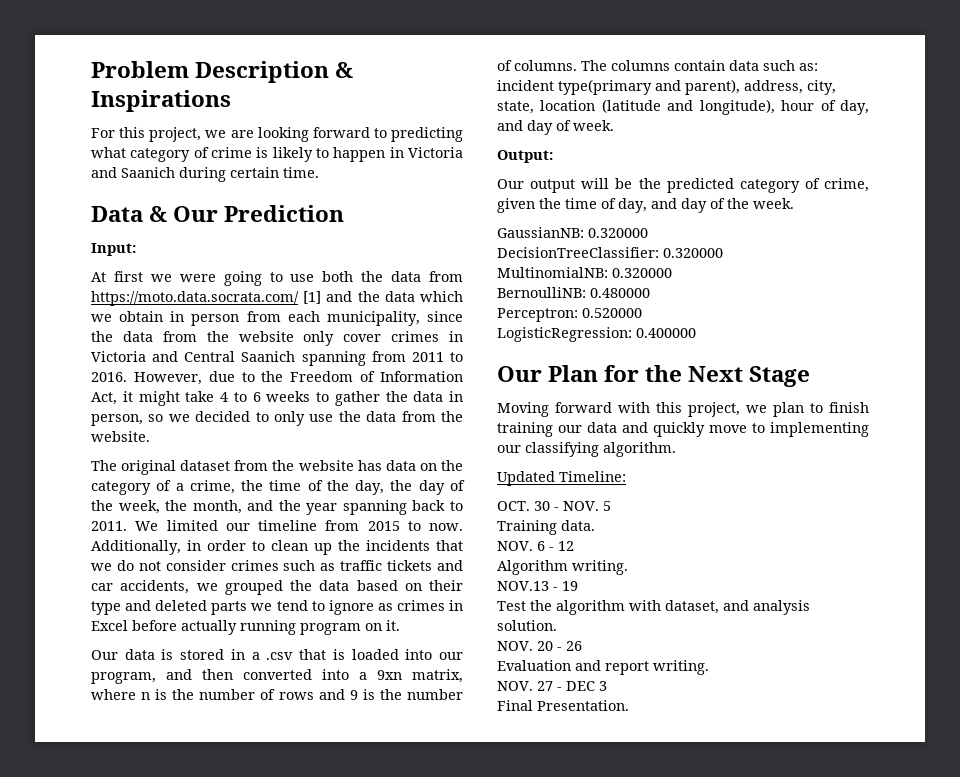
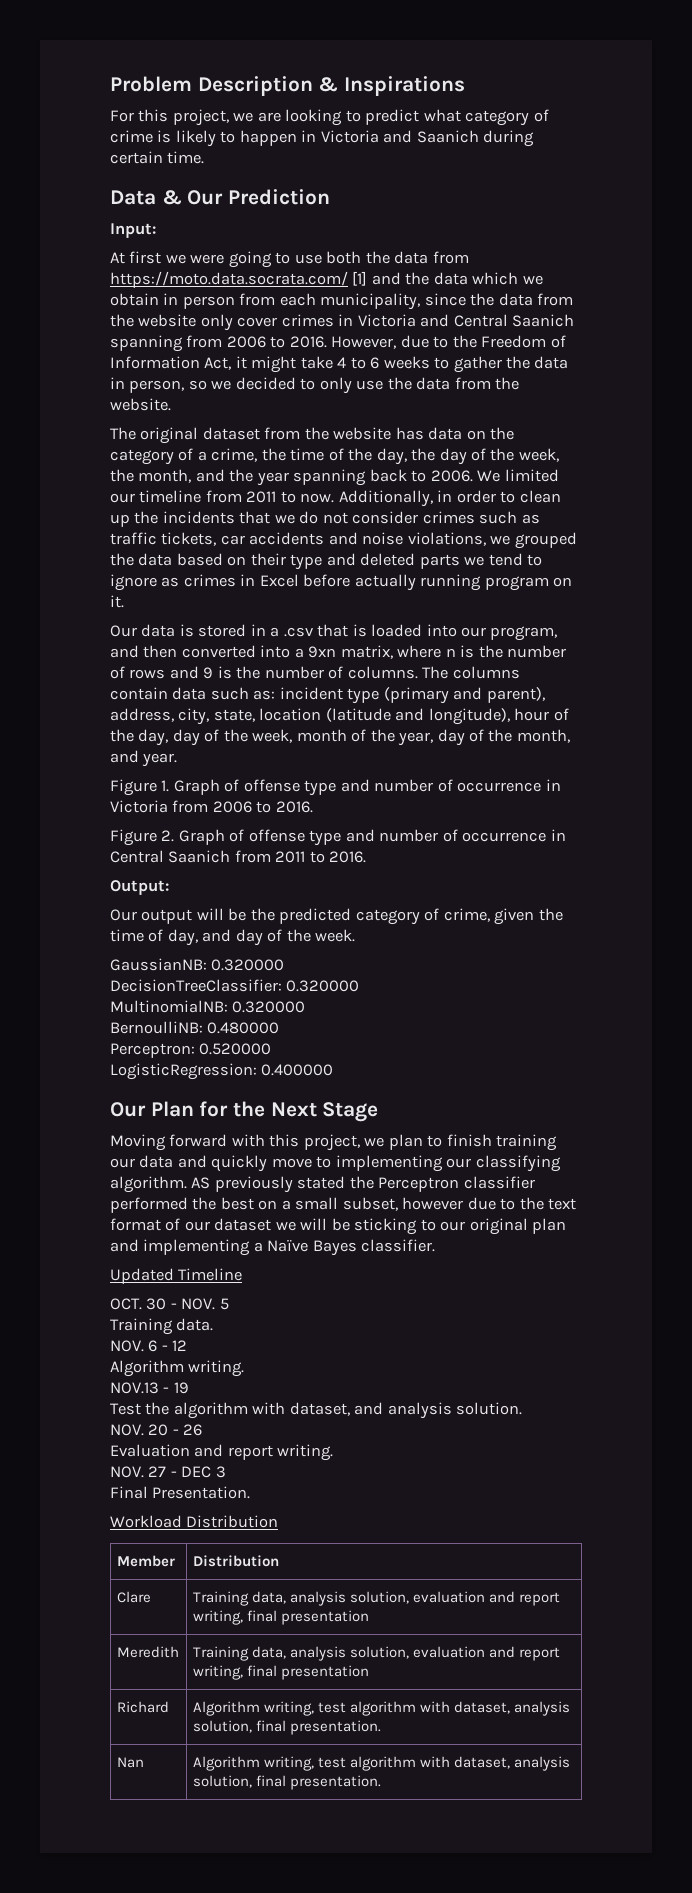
- For this project, we are looking forward to predicting what category of crime is likely to happen in Victoria and Saanich during certain time.
+ For this project, we are looking to predict what category of crime is likely to happen in Victoria and Saanich during certain time.
- At first we were going to use both the data from https://moto.data.socrata.com/ [1] and the data which we obtain in person from each municipality, since the data from the website only cover crimes in Victoria and Central Saanich spanning from 2011 to 2016.
+ At first we were going to use both the data from https://moto.data.socrata.com/ [1] and the data which we obtain in person from each municipality, since the data from the website only cover crimes in Victoria and Central Saanich spanning from 2006 to 2016.
- The original dataset from the website has data on the category of a crime, the time of the day, the day of the week, the month, and the year spanning back to 2011.
+ The original dataset from the website has data on the category of a crime, the time of the day, the day of the week, the month, and the year spanning back to 2006.
- We limited our timeline from 2015 to now.
+ We limited our timeline from 2011 to now.
- Additionally, in order to clean up the incidents that we do not consider crimes such as traffic tickets and car accidents, we grouped the data based on their type and deleted parts we tend to ignore as crimes in Excel before actually running program on it.
+ Additionally, in order to clean up the incidents that we do not consider crimes such as traffic tickets, car accidents and noise violations, we grouped the data based on their type and deleted parts we tend to ignore as crimes in Excel before actually running program on it.
- The columns contain data such as: incident type(primary and parent), address, city, state, location (latitude and longitude), hour of day, and day of week.
+ The columns contain data such as: incident type (primary and parent), address, city, state, location (latitude and longitude), hour of the day, day of the week, month of the year, day of the month, and year.
+ Figure 1. Graph of offense type and number of occurrence in Victoria from 2006 to 2016.
+ Figure 2. Graph of offense type and number of occurrence in Central Saanich from 2011 to 2016.
+ AS previously stated the Perceptron classifier performed the best on a small subset, however due to the text format of our dataset we will be sticking to our original plan and implementing a Naïve Bayes classifier.
- Updated Timeline:
+ Updated Timeline
+ Workload Distribution
+ Member | Distribution
+ Clare | Training data, analysis solution, evaluation and report writing, final presentation
+ Meredith | Training data, analysis solution, evaluation and report writing, final presentation
+ Richard | Algorithm writing, test algorithm with dataset, analysis solution, final presentation.
+ Nan | Algorithm writing, test algorithm with dataset, analysis solution, final presentation.

